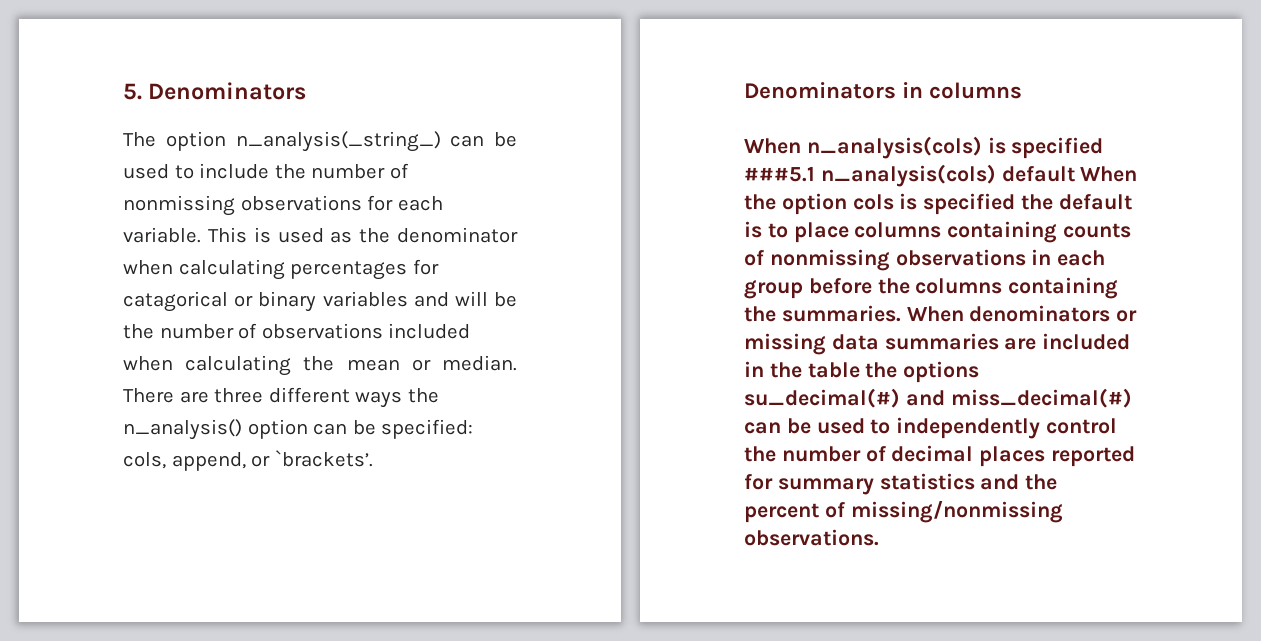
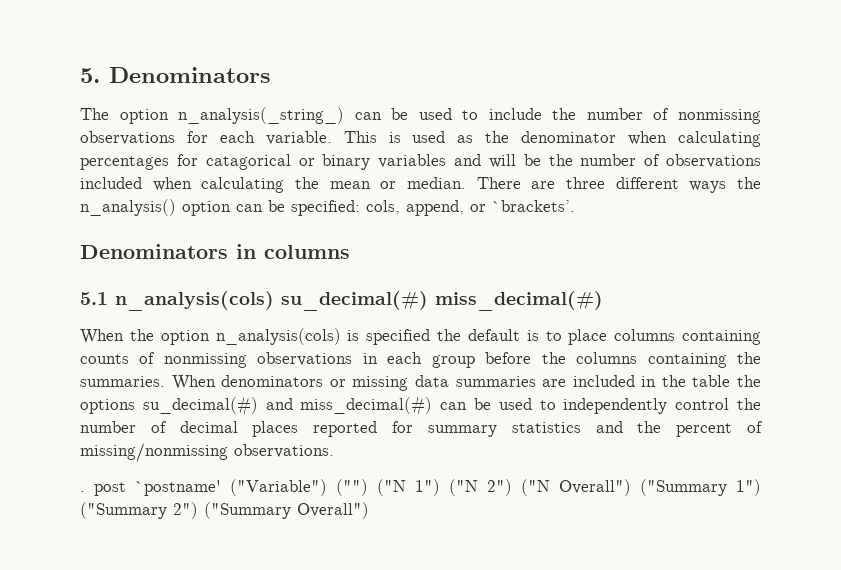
- When n_analysis(cols) is specified ###5.1 n_analysis(cols) default When the option cols is specified the default is to place columns containing counts of nonmissing observations in each group before the columns containing the summaries.
+ 5.1 n_analysis(cols) su_decimal(#) miss_decimal(#)
+ When the option n_analysis(cols) is specified the default is to place columns containing counts of nonmissing observations in each group before the columns containing the summaries.
+ . post `postname' ("Variable") ("") ("N 1") ("N 2") ("N Overall") ("Summary 1") ("Summary 2") ("Summary Overall")

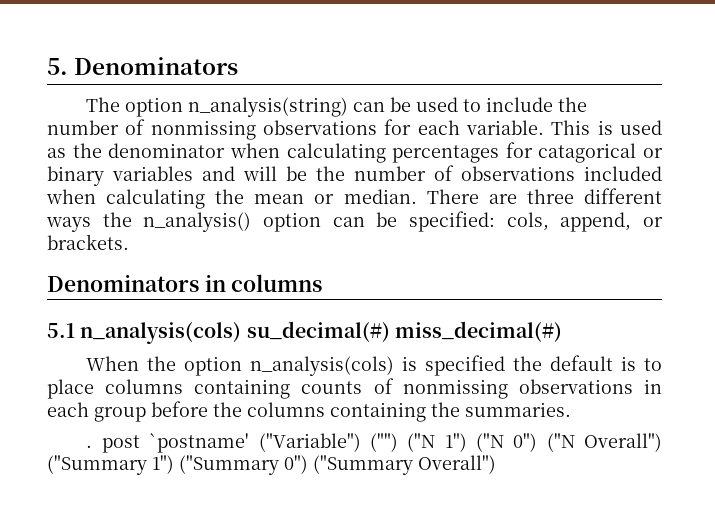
- The option n_analysis(_string_) can be used to include the number of nonmissing observations for each variable.
+ The option n_analysis(string) can be used to include the number of nonmissing observations for each variable.
- There are three different ways the n_analysis() option can be specified: cols, append, or `brackets’.
+ There are three different ways the n_analysis() option can be specified: cols, append, or brackets.
- When denominators or missing data summaries are included in the table the options su_decimal(#) and miss_decimal(#) can be used to independently control the number of decimal places reported for summary statistics and the percent of missing/nonmissing observations.
- . post `postname' ("Variable") ("") ("N 1") ("N 2") ("N Overall") ("Summary 1") ("Summary 2") ("Summary Overall")
+ . post `postname' ("Variable") ("") ("N 1") ("N 0") ("N Overall") ("Summary 1") ("Summary 0") ("Summary Overall")

